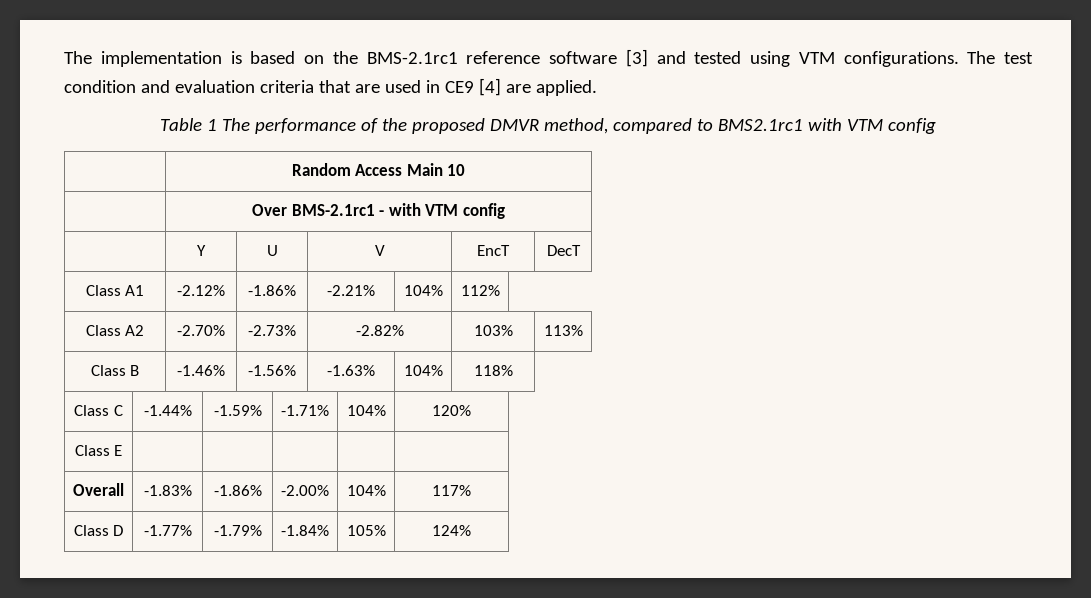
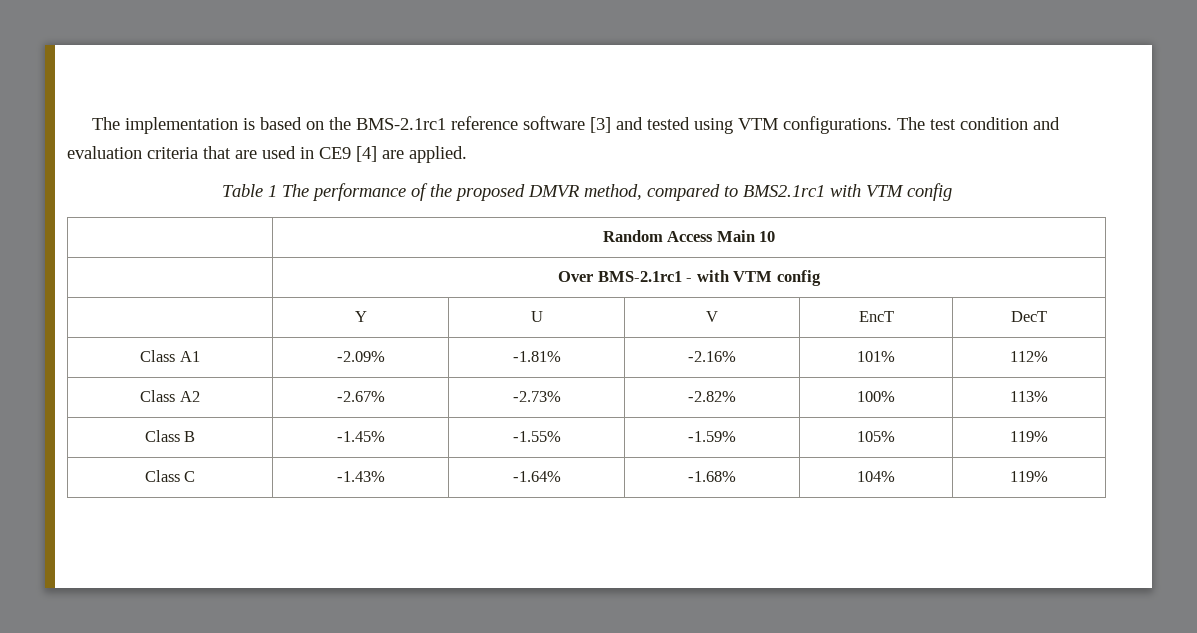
- Class A1 | -2.12% | -1.86% | -2.21% | 104% | 112%
+ Class A1 | -2.09% | -1.81% | -2.16% | 101% | 112%
- Class A2 | -2.70% | -2.73% | -2.82% | 103% | 113%
+ Class A2 | -2.67% | -2.73% | -2.82% | 100% | 113%
- Class B | -1.46% | -1.56% | -1.63% | 104% | 118%
- Class C | -1.44% | -1.59% | -1.71% | 104% | 120%
- Class E | | | | |
- Overall | -1.83% | -1.86% | -2.00% | 104% | 117%
- Class D | -1.77% | -1.79% | -1.84% | 105% | 124%
+ Class B | -1.45% | -1.55% | -1.59% | 105% | 119%
+ Class C | -1.43% | -1.64% | -1.68% | 104% | 119%

